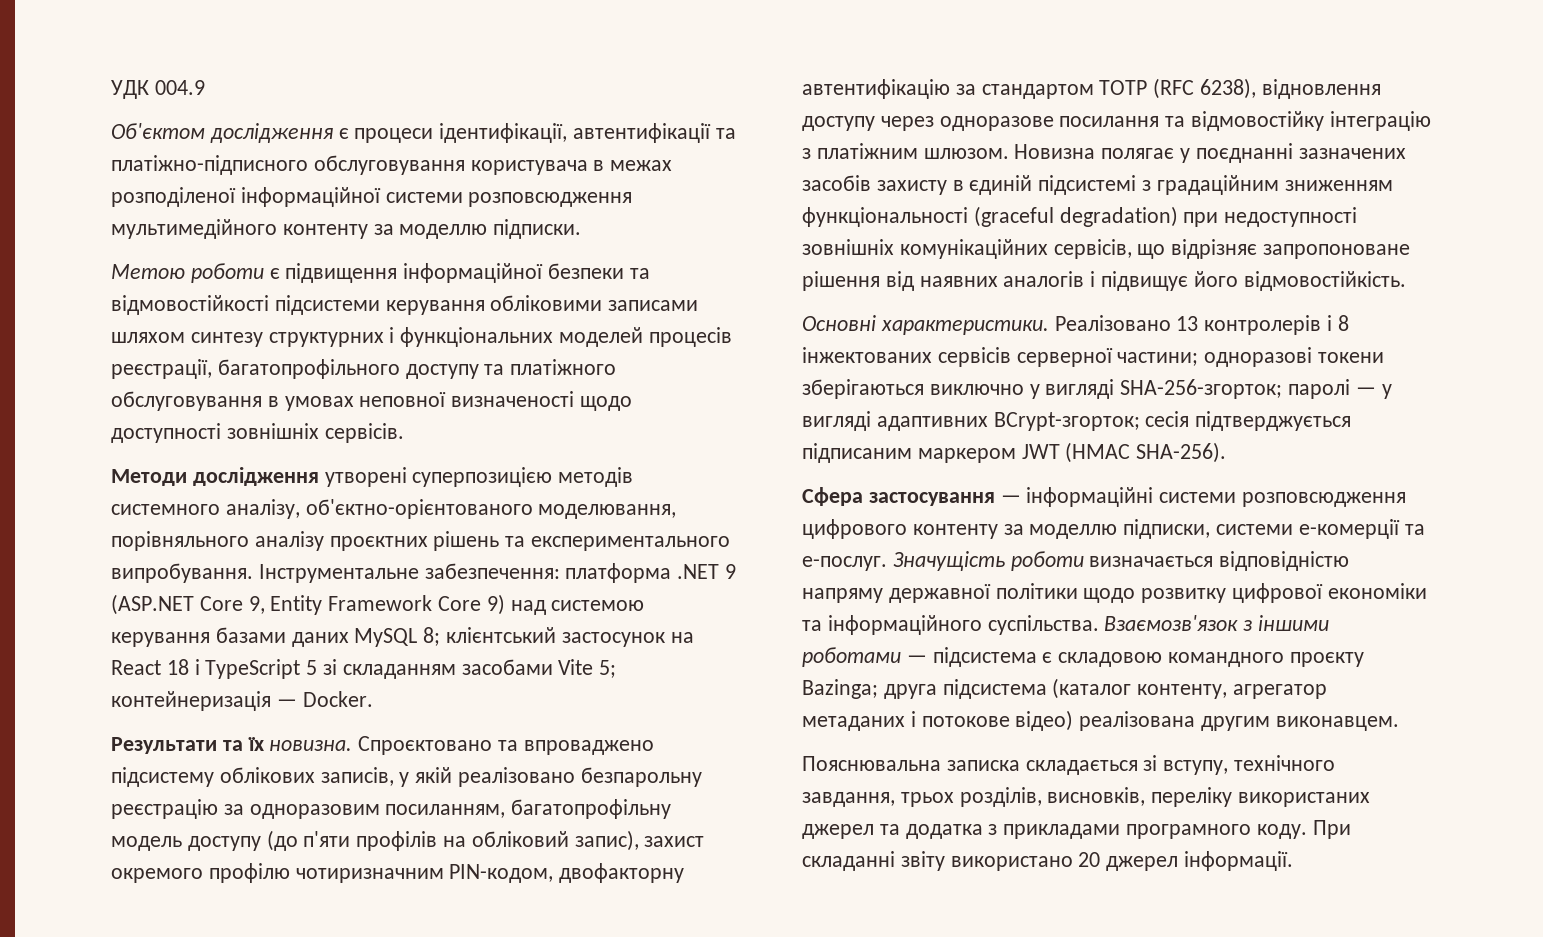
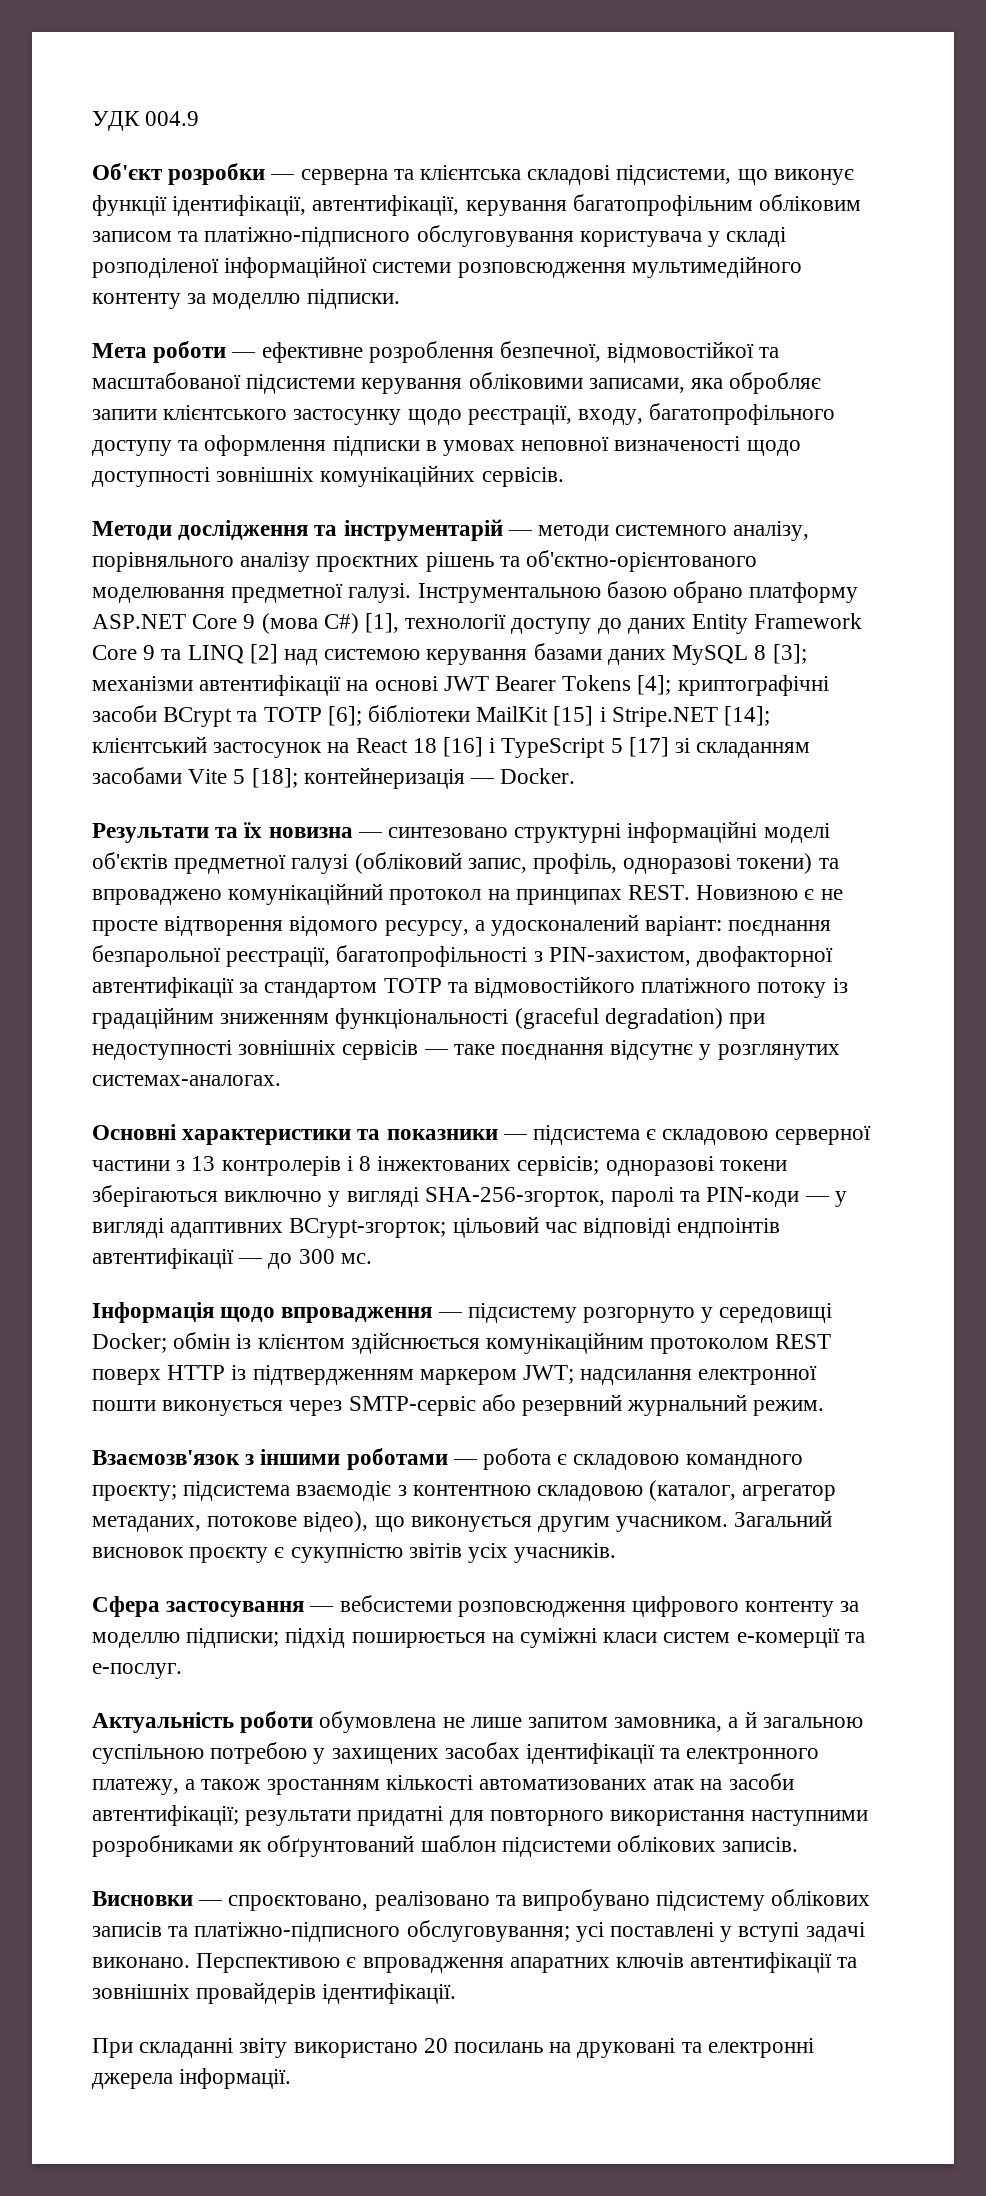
- Об'єктом дослідження є процеси ідентифікації, автентифікації та платіжно-підписного обслуговування користувача в межах розподіленої інформаційної системи розповсюдження мультимедійного контенту за моделлю підписки.
+ Об'єкт розробки — серверна та клієнтська складові підсистеми, що виконує функції ідентифікації, автентифікації, керування багатопрофільним обліковим записом та платіжно-підписного обслуговування користувача у складі розподіленої інформаційної системи розповсюдження мультимедійного контенту за моделлю підписки.
- Метою роботи є підвищення інформаційної безпеки та відмовостійкості підсистеми керування обліковими записами шляхом синтезу структурних і функціональних моделей процесів реєстрації, багатопрофільного доступу та платіжного обслуговування в умовах неповної визначеності щодо доступності зовнішніх сервісів.
+ Мета роботи — ефективне розроблення безпечної, відмовостійкої та масштабованої підсистеми керування обліковими записами, яка обробляє запити клієнтського застосунку щодо реєстрації, входу, багатопрофільного доступу та оформлення підписки в умовах неповної визначеності щодо доступності зовнішніх комунікаційних сервісів.
- Методи дослідження утворені суперпозицією методів системного аналізу, об'єктно-орієнтованого моделювання, порівняльного аналізу проєктних рішень та експериментального випробування. Інструментальне забезпечення: платформа .NET 9 (ASP.NET Core 9, Entity Framework Core 9) над системою керування базами даних MySQL 8; клієнтський застосунок на React 18 і TypeScript 5 зі складанням засобами Vite 5; контейнеризація — Docker.
+ Методи дослідження та інструментарій — методи системного аналізу, порівняльного аналізу проєктних рішень та об'єктно-орієнтованого моделювання предметної галузі. Інструментальною базою обрано платформу ASP.NET Core 9 (мова C#) [1], технології доступу до даних Entity Framework Core 9 та LINQ [2] над системою керування базами даних MySQL 8 [3]; механізми автентифікації на основі JWT Bearer Tokens [4]; криптографічні засоби BCrypt та TOTP [6]; бібліотеки MailKit [15] і Stripe.NET [14]; клієнтський застосунок на React 18 [16] і TypeScript 5 [17] зі складанням засобами Vite 5 [18]; контейнеризація — Docker.
- Результати та їх новизна. Спроєктовано та впроваджено підсистему облікових записів, у якій реалізовано безпарольну реєстрацію за одноразовим посиланням, багатопрофільну модель доступу (до п'яти профілів на обліковий запис), захист окремого профілю чотиризначним PIN-кодом, двофакторну автентифікацію за стандартом TOTP (RFC 6238), відновлення доступу через одноразове посилання та відмовостійку інтеграцію з платіжним шлюзом. Новизна полягає у поєднанні зазначених засобів захисту в єдиній підсистемі з градаційним зниженням функціональності (graceful degradation) при недоступності зовнішніх комунікаційних сервісів, що відрізняє запропоноване рішення від наявних аналогів і підвищує його відмовостійкість.
- Основні характеристики. Реалізовано 13 контролерів і 8 інжектованих сервісів серверної частини; одноразові токени зберігаються виключно у вигляді SHA-256-згорток; паролі — у вигляді адаптивних BCrypt-згорток; сесія підтверджується підписаним маркером JWT (HMAC SHA-256).
+ Результати та їх новизна — синтезовано структурні інформаційні моделі об'єктів предметної галузі (обліковий запис, профіль, одноразові токени) та впроваджено комунікаційний протокол на принципах REST. Новизною є не просте відтворення відомого ресурсу, а удосконалений варіант: поєднання безпарольної реєстрації, багатопрофільності з PIN-захистом, двофакторної автентифікації за стандартом TOTP та відмовостійкого платіжного потоку із градаційним зниженням функціональності (graceful degradation) при недоступності зовнішніх сервісів — таке поєднання відсутнє у розглянутих системах-аналогах.
+ Основні характеристики та показники — підсистема є складовою серверної частини з 13 контролерів і 8 інжектованих сервісів; одноразові токени зберігаються виключно у вигляді SHA-256-згорток, паролі та PIN-коди — у вигляді адаптивних BCrypt-згорток; цільовий час відповіді ендпоінтів автентифікації — до 300 мс.
+ Інформація щодо впровадження — підсистему розгорнуто у середовищі Docker; обмін із клієнтом здійснюється комунікаційним протоколом REST поверх HTTP із підтвердженням маркером JWT; надсилання електронної пошти виконується через SMTP-сервіс або резервний журнальний режим.
+ Взаємозв'язок з іншими роботами — робота є складовою командного проєкту; підсистема взаємодіє з контентною складовою (каталог, агрегатор метаданих, потокове відео), що виконується другим учасником. Загальний висновок проєкту є сукупністю звітів усіх учасників.
- Сфера застосування — інформаційні системи розповсюдження цифрового контенту за моделлю підписки, системи е-комерції та е-послуг. Значущість роботи визначається відповідністю напряму державної політики щодо розвитку цифрової економіки та інформаційного суспільства. Взаємозв'язок з іншими роботами — підсистема є складовою командного проєкту Bazinga; друга підсистема (каталог контенту, агрегатор метаданих і потокове відео) реалізована другим виконавцем.
- Пояснювальна записка складається зі вступу, технічного завдання, трьох розділів, висновків, переліку використаних джерел та додатка з прикладами програмного коду. При складанні звіту використано 20 джерел інформації.
+ Сфера застосування — вебсистеми розповсюдження цифрового контенту за моделлю підписки; підхід поширюється на суміжні класи систем е-комерції та е-послуг.
+ Актуальність роботи обумовлена не лише запитом замовника, а й загальною суспільною потребою у захищених засобах ідентифікації та електронного платежу, а також зростанням кількості автоматизованих атак на засоби автентифікації; результати придатні для повторного використання наступними розробниками як обґрунтований шаблон підсистеми облікових записів.
+ Висновки — спроєктовано, реалізовано та випробувано підсистему облікових записів та платіжно-підписного обслуговування; усі поставлені у вступі задачі виконано. Перспективою є впровадження апаратних ключів автентифікації та зовнішніх провайдерів ідентифікації.
+ При складанні звіту використано 20 посилань на друковані та електронні джерела інформації.

